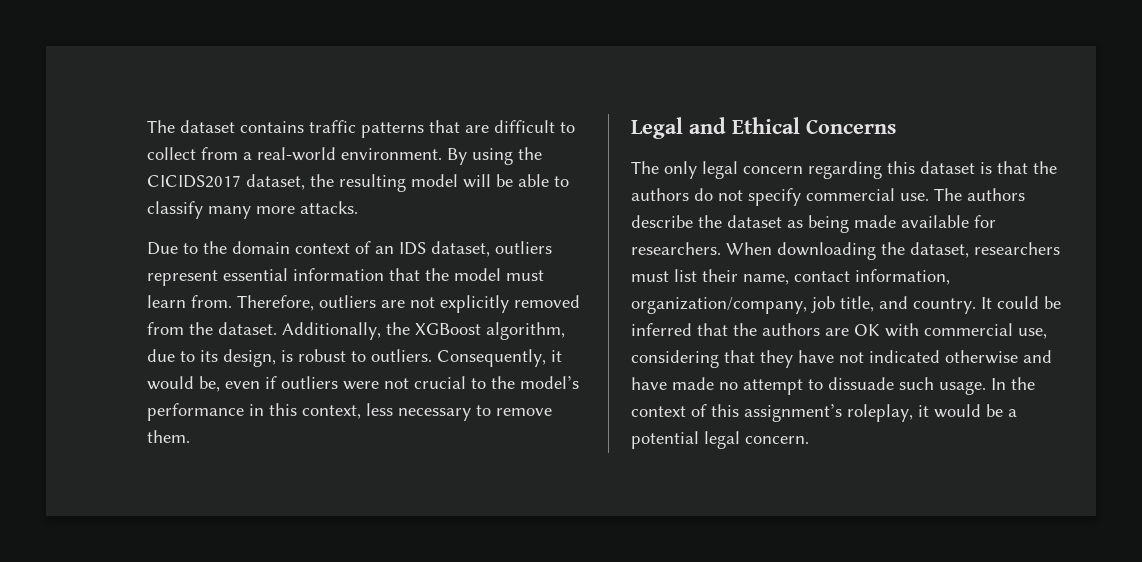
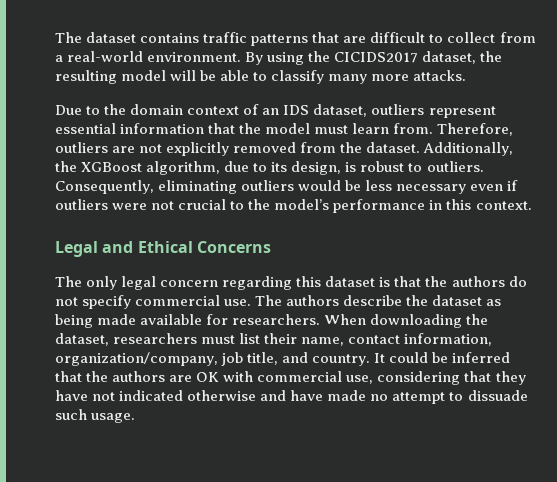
- Consequently, it would be, even if outliers were not crucial to the model’s performance in this context, less necessary to remove them.
+ Consequently, eliminating outliers would be less necessary even if outliers were not crucial to the model’s performance in this context.
- In the context of this assignment’s roleplay, it would be a potential legal concern.

